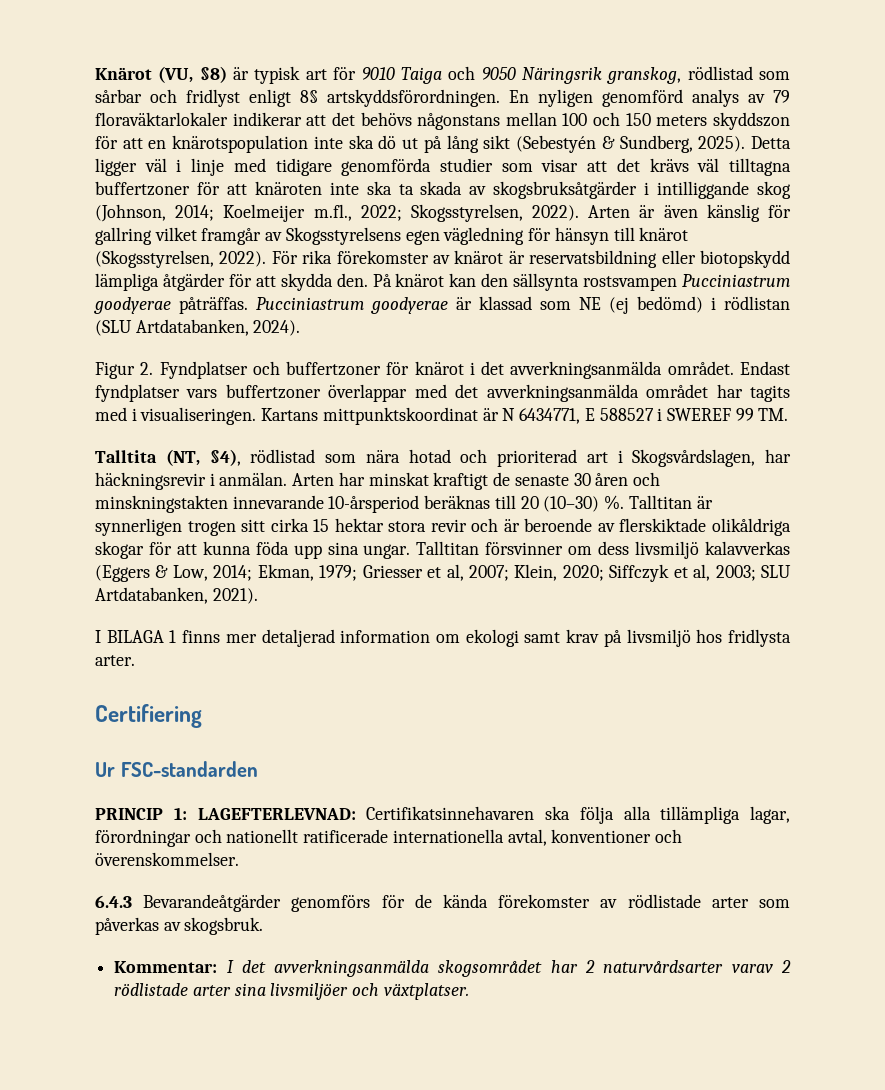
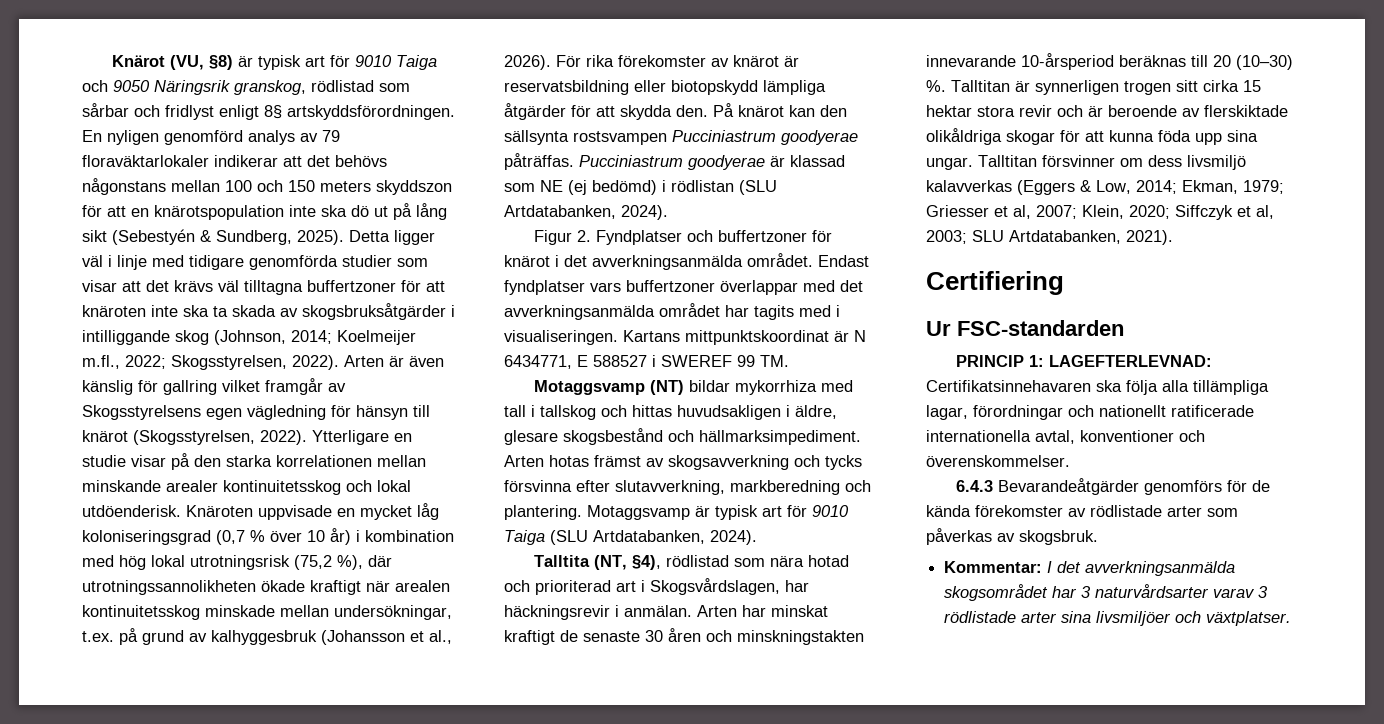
+ Ytterligare en studie visar på den starka korrelationen mellan minskande arealer kontinuitetsskog och lokal utdöenderisk. Knäroten uppvisade en mycket låg koloniseringsgrad (0,7 % över 10 år) i kombination med hög lokal utrotningsrisk (75,2 %), där utrotningssannolikheten ökade kraftigt när arealen kontinuitetsskog minskade mellan undersökningar, t.ex. på grund av kalhyggesbruk (Johansson et al., 2026).
+ Motaggsvamp (NT) bildar mykorrhiza med tall i tallskog och hittas huvudsakligen i äldre, glesare skogsbestånd och hällmarksimpediment. Arten hotas främst av skogsavverkning och tycks försvinna efter slutavverkning, markberedning och plantering. Motaggsvamp är typisk art för 9010 Taiga (SLU Artdatabanken, 2024).
- I BILAGA 1 finns mer detaljerad information om ekologi samt krav på livsmiljö hos fridlysta arter.
- Kommentar: I det avverkningsanmälda skogsområdet har 2 naturvårdsarter varav 2 rödlistade arter sina livsmiljöer och växtplatser.
+ Kommentar: I det avverkningsanmälda skogsområdet har 3 naturvårdsarter varav 3 rödlistade arter sina livsmiljöer och växtplatser.

